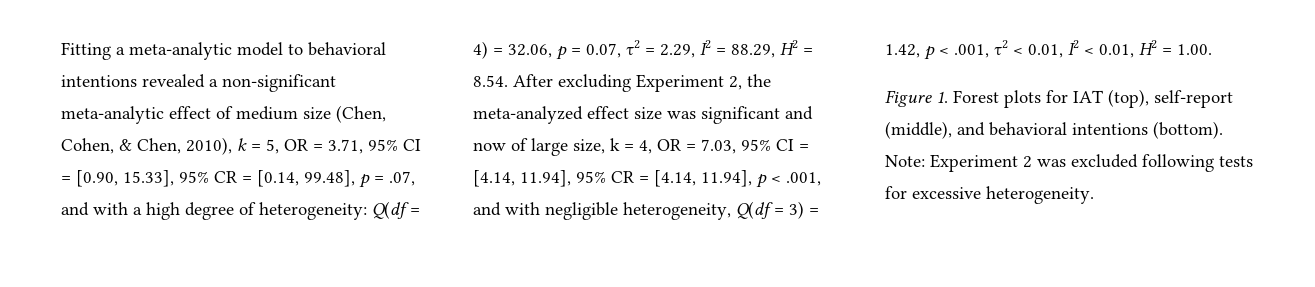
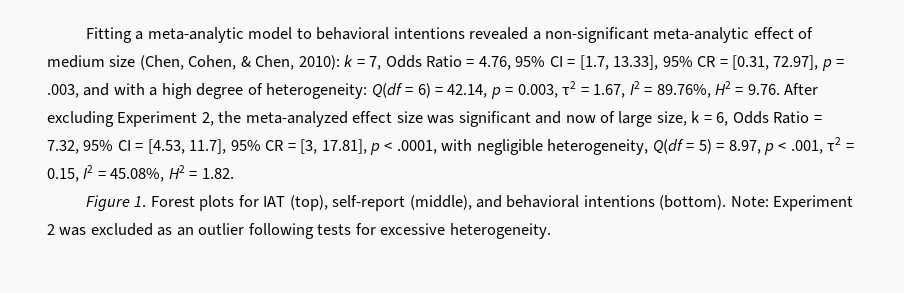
- Fitting a meta-analytic model to behavioral intentions revealed a non-significant meta-analytic effect of medium size (Chen, Cohen, & Chen, 2010), k = 5, OR = 3.71, 95% CI = [0.90, 15.33], 95% CR = [0.14, 99.48], p = .07, and with a high degree of heterogeneity: Q(df = 4) = 32.06, p = 0.07, τ2 = 2.29, I2 = 88.29, H2 = 8.54. After excluding Experiment 2, the meta-analyzed effect size was significant and now of large size, k = 4, OR = 7.03, 95% CI = [4.14, 11.94], 95% CR = [4.14, 11.94], p < .001, and with negligible heterogeneity, Q(df = 3) = 1.42, p < .001, τ2 < 0.01, I2 < 0.01, H2 = 1.00.
+ Fitting a meta-analytic model to behavioral intentions revealed a non-significant meta-analytic effect of medium size (Chen, Cohen, & Chen, 2010): k = 7, Odds Ratio = 4.76, 95% CI = [1.7, 13.33], 95% CR = [0.31, 72.97], p = .003, and with a high degree of heterogeneity: Q(df = 6) = 42.14, p = 0.003, τ2 = 1.67, I2 = 89.76%, H2 = 9.76. After excluding Experiment 2, the meta-analyzed effect size was significant and now of large size, k = 6, Odds Ratio = 7.32, 95% CI = [4.53, 11.7], 95% CR = [3, 17.81], p < .0001, with negligible heterogeneity, Q(df = 5) = 8.97, p < .001, τ2 = 0.15, I2 = 45.08%, H2 = 1.82.
- Note: Experiment 2 was excluded following tests for excessive heterogeneity.
+ Note: Experiment 2 was excluded as an outlier following tests for excessive heterogeneity.

